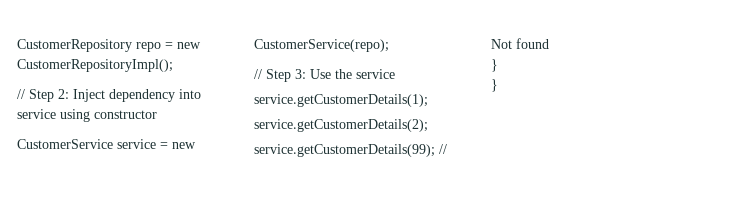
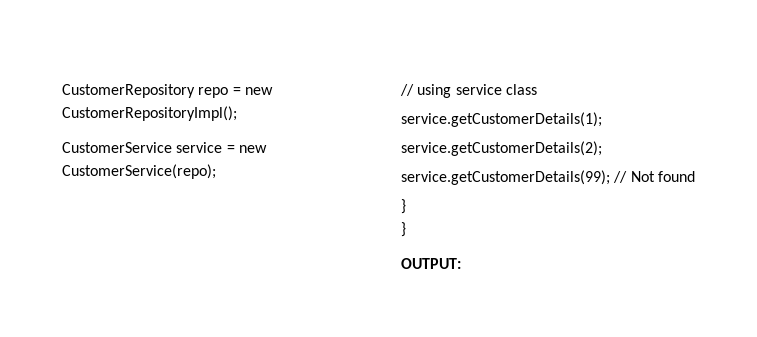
- // Step 2: Inject dependency into service using constructor
- // Step 3: Use the service
+ // using service class
+ OUTPUT:

